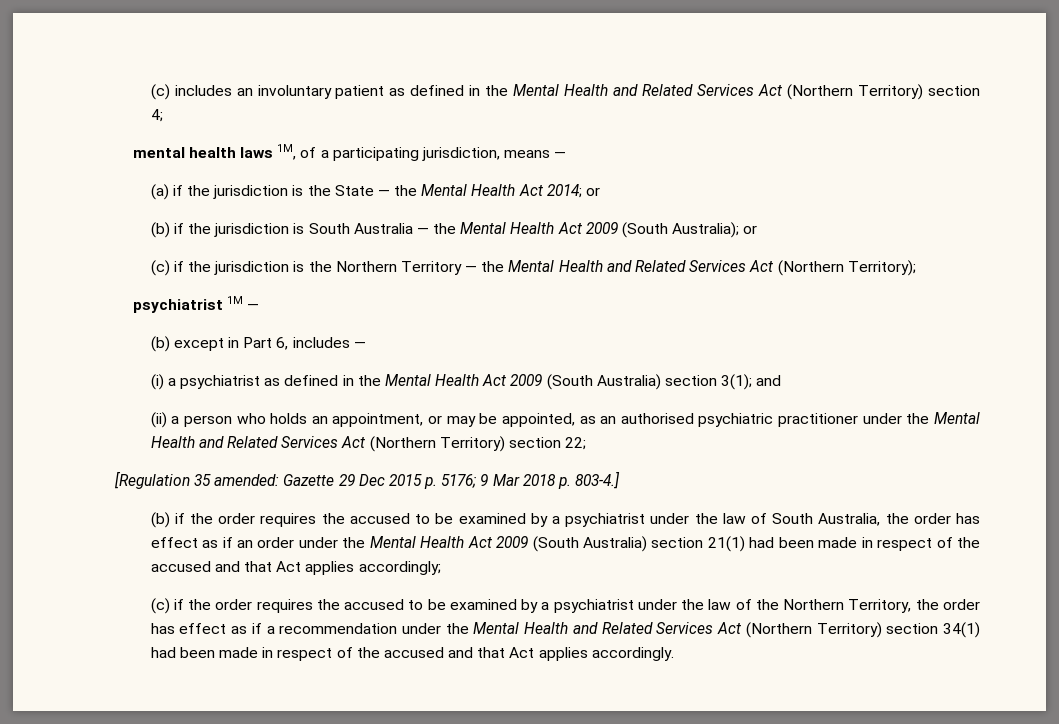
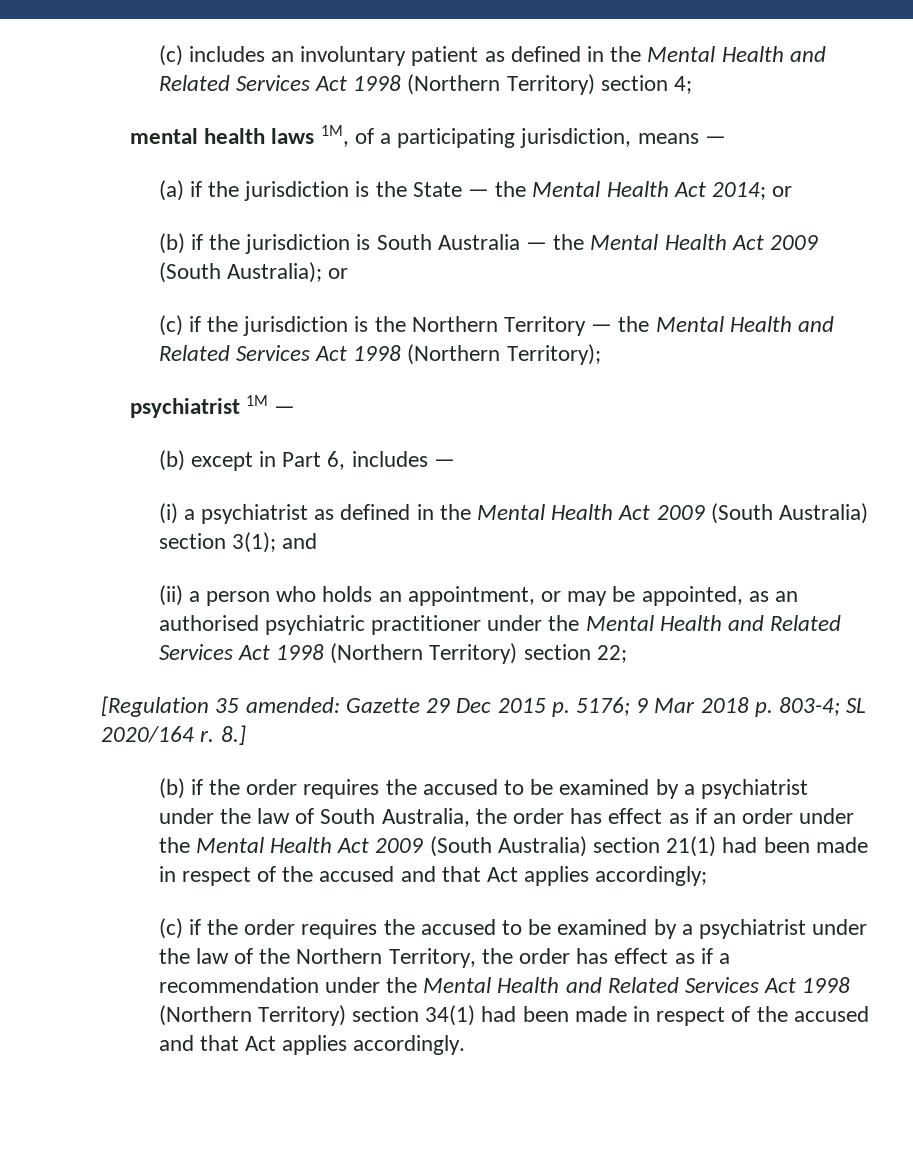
- (c) includes an involuntary patient as defined in the Mental Health and Related Services Act (Northern Territory) section 4;
+ (c) includes an involuntary patient as defined in the Mental Health and Related Services Act 1998 (Northern Territory) section 4;
- (c) if the jurisdiction is the Northern Territory — the Mental Health and Related Services Act (Northern Territory);
+ (c) if the jurisdiction is the Northern Territory — the Mental Health and Related Services Act 1998 (Northern Territory);
- (ii) a person who holds an appointment, or may be appointed, as an authorised psychiatric practitioner under the Mental Health and Related Services Act (Northern Territory) section 22;
+ (ii) a person who holds an appointment, or may be appointed, as an authorised psychiatric practitioner under the Mental Health and Related Services Act 1998 (Northern Territory) section 22;
- [Regulation 35 amended: Gazette 29 Dec 2015 p. 5176; 9 Mar 2018 p. 803-4.]
+ [Regulation 35 amended: Gazette 29 Dec 2015 p. 5176; 9 Mar 2018 p. 803-4; SL 2020/164 r. 8.]
- (c) if the order requires the accused to be examined by a psychiatrist under the law of the Northern Territory, the order has effect as if a recommendation under the Mental Health and Related Services Act (Northern Territory) section 34(1) had been made in respect of the accused and that Act applies accordingly.
+ (c) if the order requires the accused to be examined by a psychiatrist under the law of the Northern Territory, the order has effect as if a recommendation under the Mental Health and Related Services Act 1998 (Northern Territory) section 34(1) had been made in respect of the accused and that Act applies accordingly.

